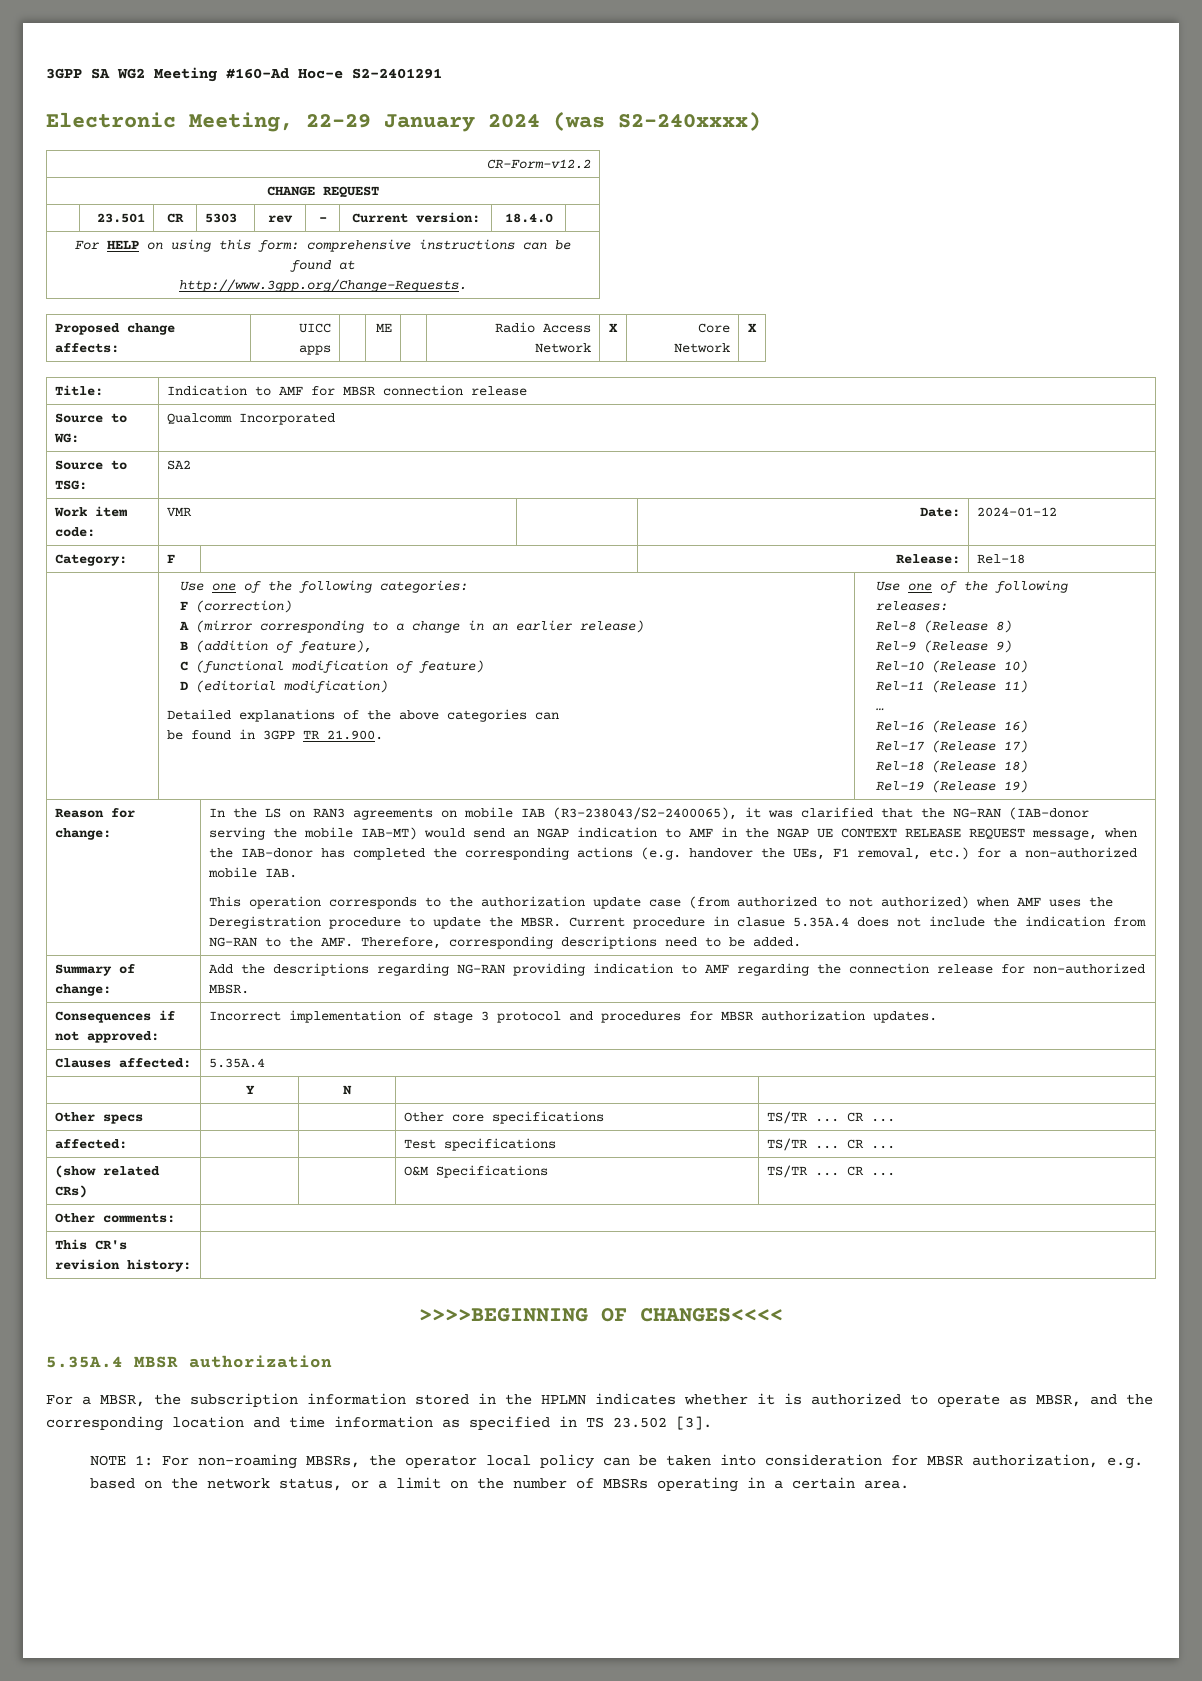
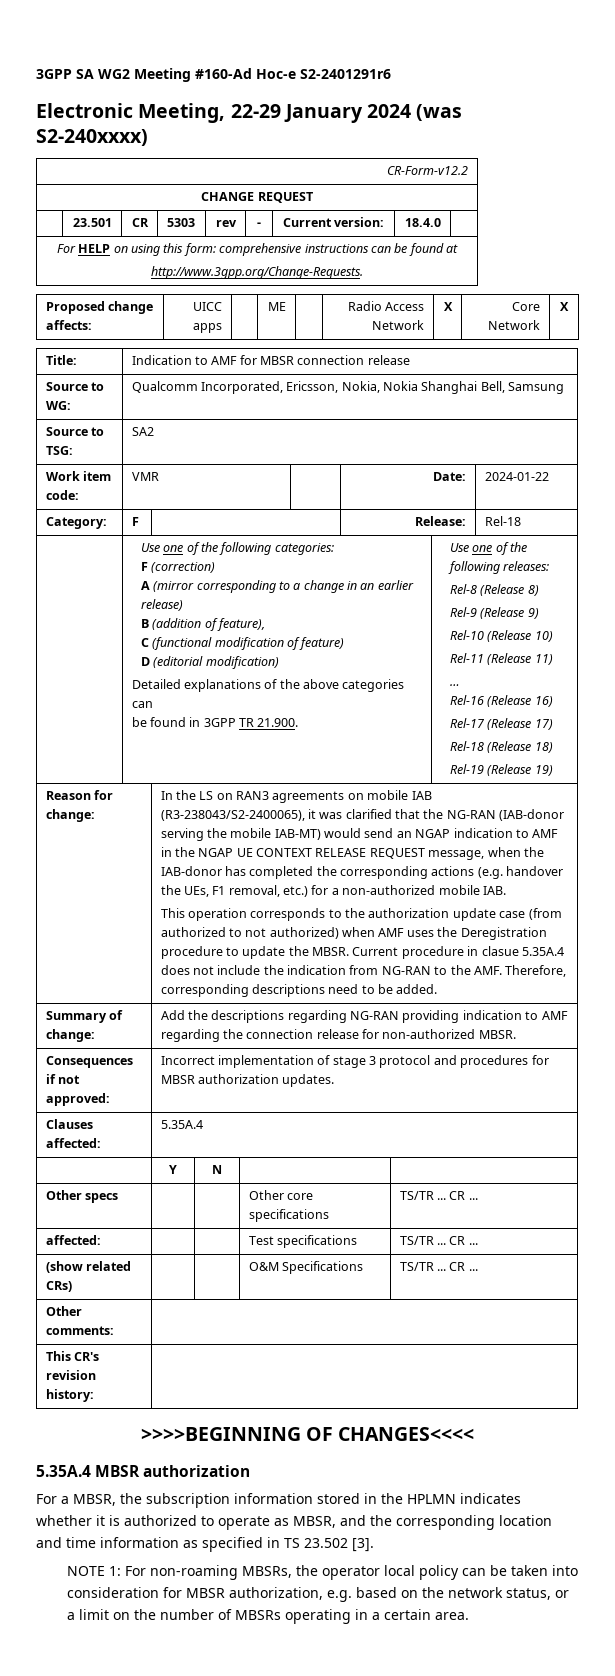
- 3GPP SA WG2 Meeting #160-Ad Hoc-e S2-2401291
+ 3GPP SA WG2 Meeting #160-Ad Hoc-e S2-2401291r6
- Source to WG: | Qualcomm Incorporated
+ Source to WG: | Qualcomm Incorporated, Ericsson, Nokia, Nokia Shanghai Bell, Samsung
- Work item code: | VMR | | Date: | 2024-01-12
+ Work item code: | VMR | | Date: | 2024-01-22

